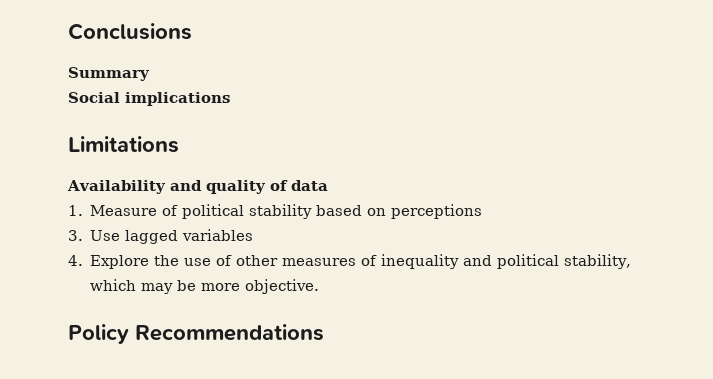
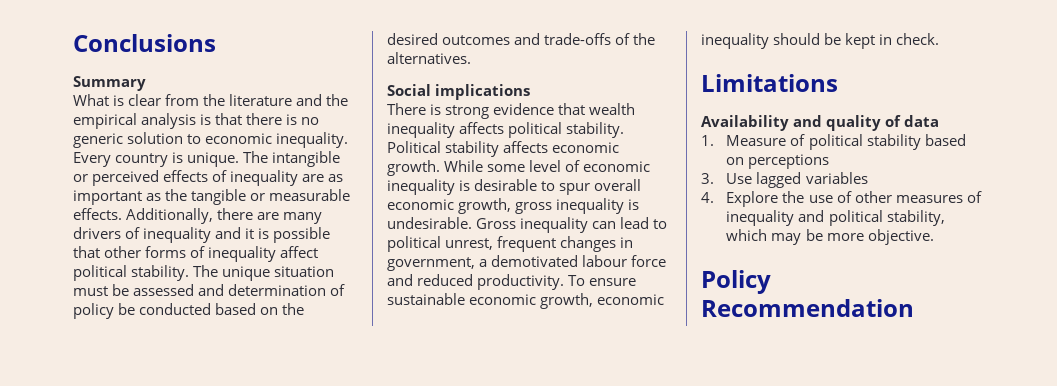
+ What is clear from the literature and the empirical analysis is that there is no generic solution to economic inequality. Every country is unique. The intangible or perceived effects of inequality are as important as the tangible or measurable effects. Additionally, there are many drivers of inequality and it is possible that other forms of inequality affect political stability. The unique situation must be assessed and determination of policy be conducted based on the desired outcomes and trade-offs of the alternatives.
  Social implications
+ There is strong evidence that wealth inequality affects political stability. Political stability affects economic growth. While some level of economic inequality is desirable to spur overall economic growth, gross inequality is undesirable. Gross inequality can lead to political unrest, frequent changes in government, a demotivated labour force and reduced productivity. To ensure sustainable economic growth, economic inequality should be kept in check.
- Policy Recommendations
+ Policy Recommendation

